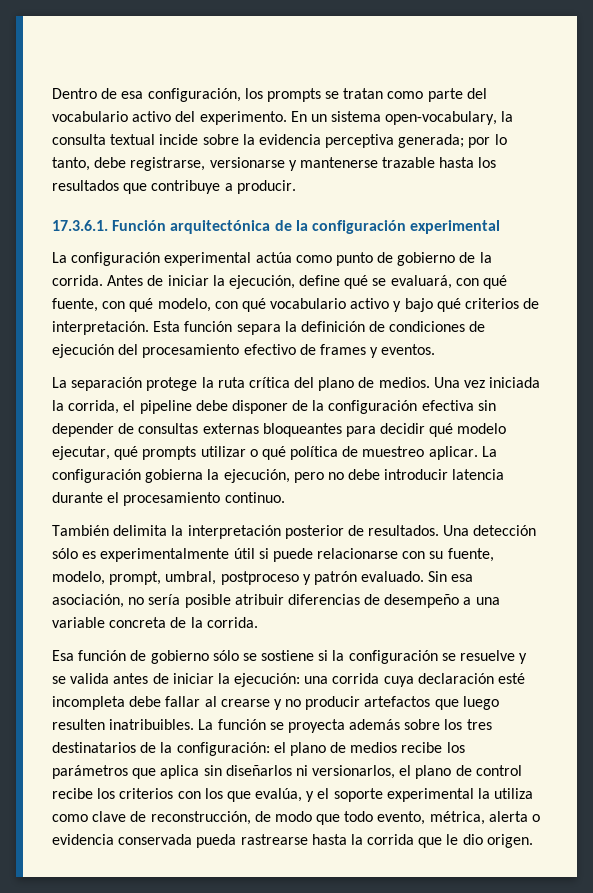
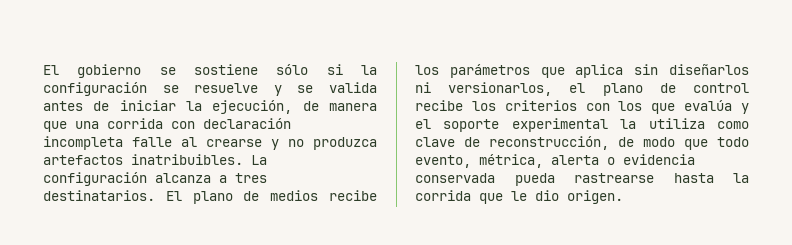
- Dentro de esa configuración, los prompts se tratan como parte del vocabulario activo del experimento. En un sistema open-vocabulary, la consulta textual incide sobre la evidencia perceptiva generada; por lo tanto, debe registrarse, versionarse y mantenerse trazable hasta los resultados que contribuye a producir.
- 17.3.6.1. Función arquitectónica de la configuración experimental
- La configuración experimental actúa como punto de gobierno de la corrida. Antes de iniciar la ejecución, define qué se evaluará, con qué fuente, con qué modelo, con qué vocabulario activo y bajo qué criterios de interpretación. Esta función separa la definición de condiciones de ejecución del procesamiento efectivo de frames y eventos.
- La separación protege la ruta crítica del plano de medios. Una vez iniciada la corrida, el pipeline debe disponer de la configuración efectiva sin depender de consultas externas bloqueantes para decidir qué modelo ejecutar, qué prompts utilizar o qué política de muestreo aplicar. La configuración gobierna la ejecución, pero no debe introducir latencia durante el procesamiento continuo.
- También delimita la interpretación posterior de resultados. Una detección sólo es experimentalmente útil si puede relacionarse con su fuente, modelo, prompt, umbral, postproceso y patrón evaluado. Sin esa asociación, no sería posible atribuir diferencias de desempeño a una variable concreta de la corrida.
- Esa función de gobierno sólo se sostiene si la configuración se resuelve y se valida antes de iniciar la ejecución: una corrida cuya declaración esté incompleta debe fallar al crearse y no producir artefactos que luego resulten inatribuibles. La función se proyecta además sobre los tres destinatarios de la configuración: el plano de medios recibe los parámetros que aplica sin diseñarlos ni versionarlos, el plano de control recibe los criterios con los que evalúa, y el soporte experimental la utiliza como clave de reconstrucción, de modo que todo evento, métrica, alerta o evidencia conservada pueda rastrearse hasta la corrida que le dio origen.
+ El gobierno se sostiene sólo si la configuración se resuelve y se valida antes de iniciar la ejecución, de manera que una corrida con declaración incompleta falle al crearse y no produzca artefactos inatribuibles. La configuración alcanza a tres destinatarios. El plano de medios recibe los parámetros que aplica sin diseñarlos ni versionarlos, el plano de control recibe los criterios con los que evalúa y el soporte experimental la utiliza como clave de reconstrucción, de modo que todo evento, métrica, alerta o evidencia conservada pueda rastrearse hasta la corrida que le dio origen.

